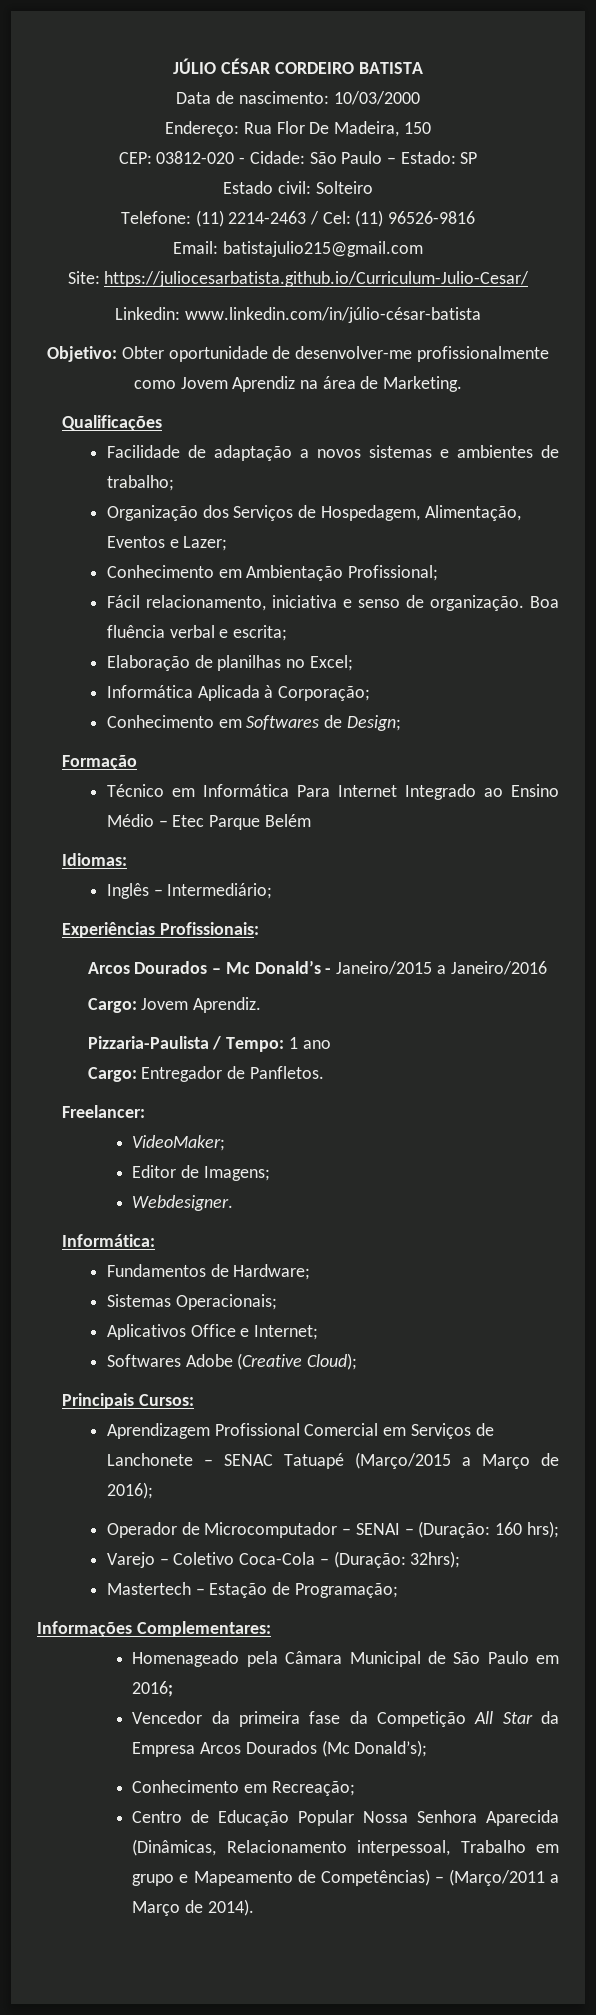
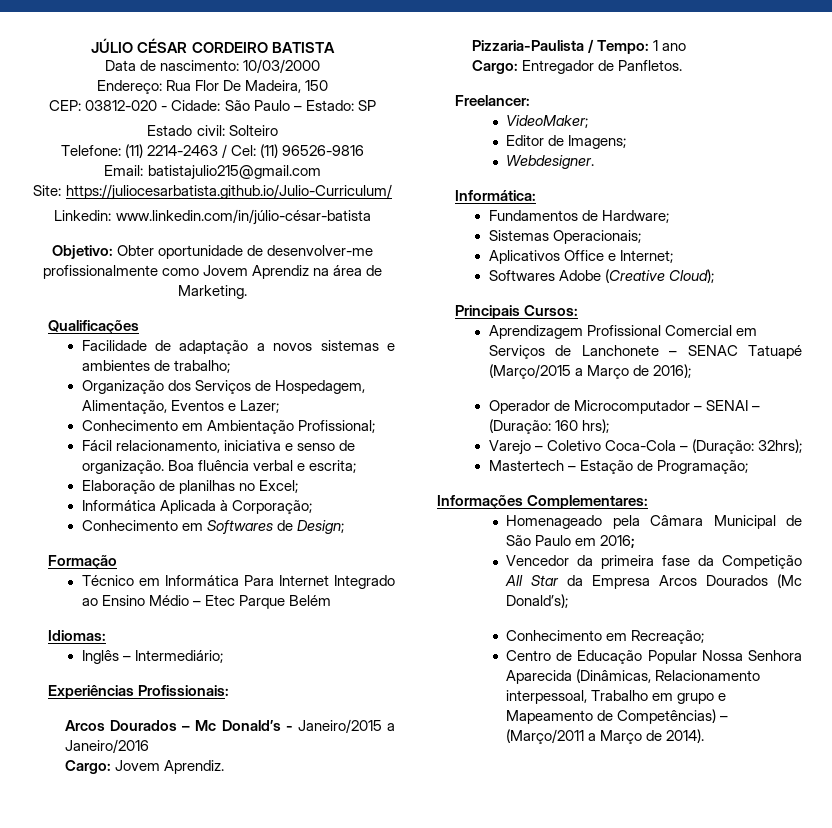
- Site: https://juliocesarbatista.github.io/Curriculum-Julio-Cesar/
+ Site: https://juliocesarbatista.github.io/Julio-Curriculum/

